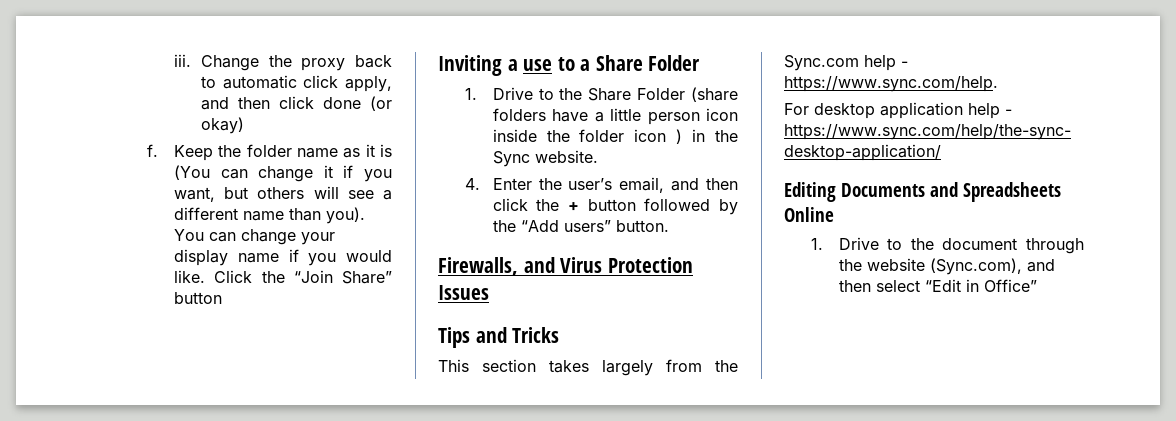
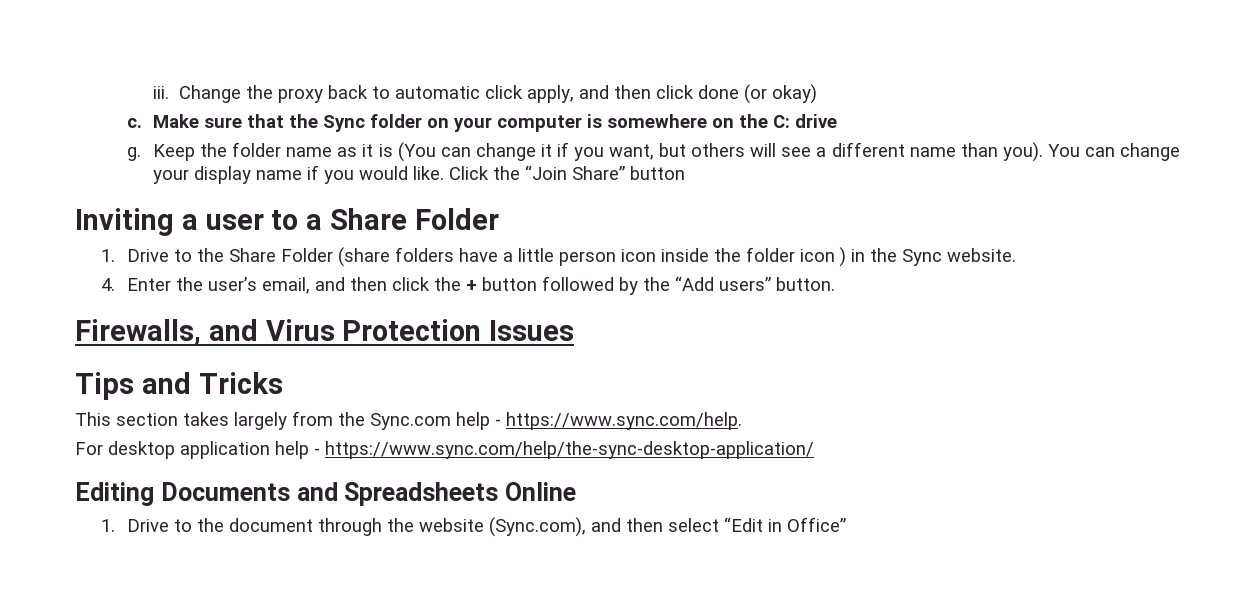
- f.
+ c. Make sure that the Sync folder on your computer is somewhere on the C: drive
+ g.
- Inviting a use to a Share Folder
+ Inviting a user to a Share Folder

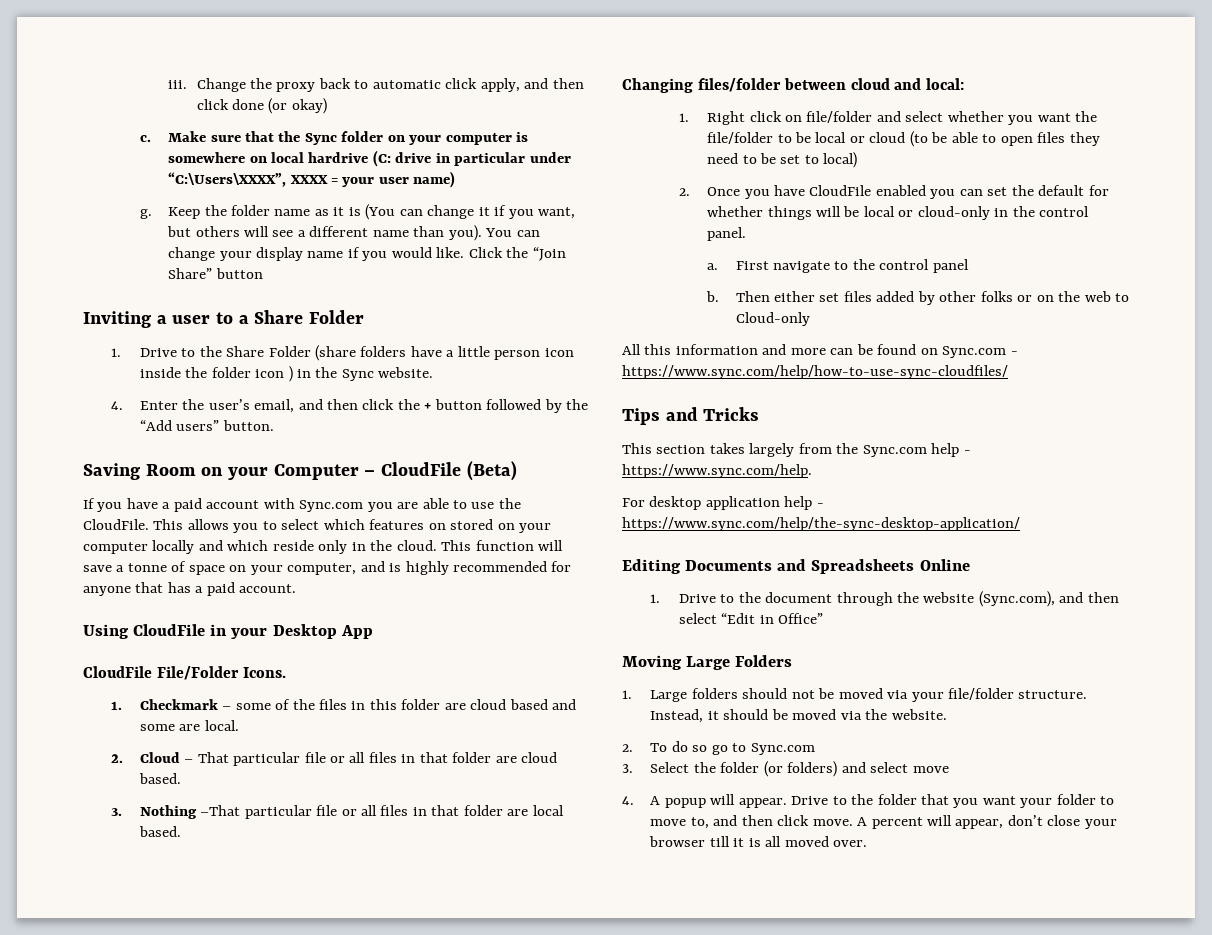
- Make sure that the Sync folder on your computer is somewhere on the C: drive
+ Make sure that the Sync folder on your computer is somewhere on local hardrive (C: drive in particular under “C:\Users\XXXX”, XXXX = your user name)
- Firewalls, and Virus Protection Issues
+ Saving Room on your Computer – CloudFile (Beta)
+ If you have a paid account with Sync.com you are able to use the CloudFile. This allows you to select which features on stored on your computer locally and which reside only in the cloud. This function will save a tonne of space on your computer, and is highly recommended for anyone that has a paid account.
+ Using CloudFile in your Desktop App
+ CloudFile File/Folder Icons.
+ 1. Checkmark – some of the files in this folder are cloud based and some are local.
+ 2. Cloud – That particular file or all files in that folder are cloud based.
+ 3. Nothing –That particular file or all files in that folder are local based.
+ Changing files/folder between cloud and local:
+ 1. Right click on file/folder and select whether you want the file/folder to be local or cloud (to be able to open files they need to be set to local)
+ 2. Once you have CloudFile enabled you can set the default for whether things will be local or cloud-only in the control panel.
+ a. First navigate to the control panel
+ b. Then either set files added by other folks or on the web to Cloud-only
+ All this information and more can be found on Sync.com - https://www.sync.com/help/how-to-use-sync-cloudfiles/
+ Moving Large Folders
+ 1. Large folders should not be moved via your file/folder structure. Instead, it should be moved via the website.
+ 2. To do so go to Sync.com
+ 3. Select the folder (or folders) and select move
+ 4. A popup will appear. Drive to the folder that you want your folder to move to, and then click move. A percent will appear, don’t close your browser till it is all moved over.

